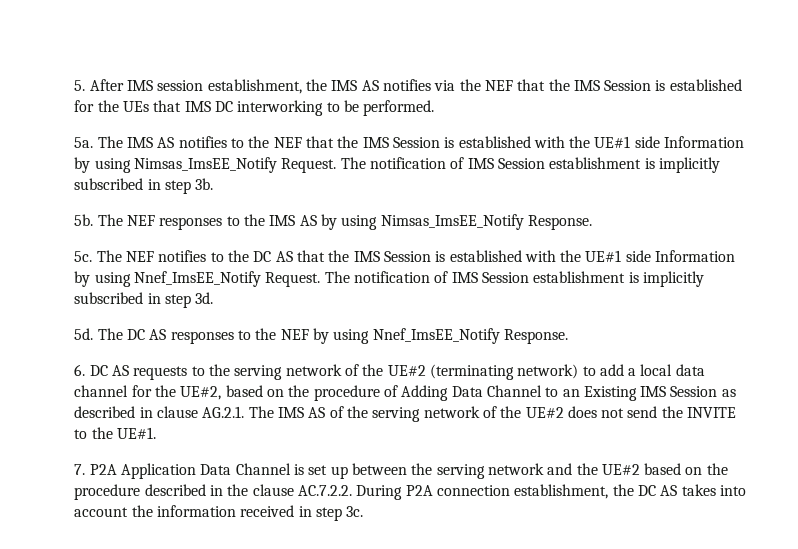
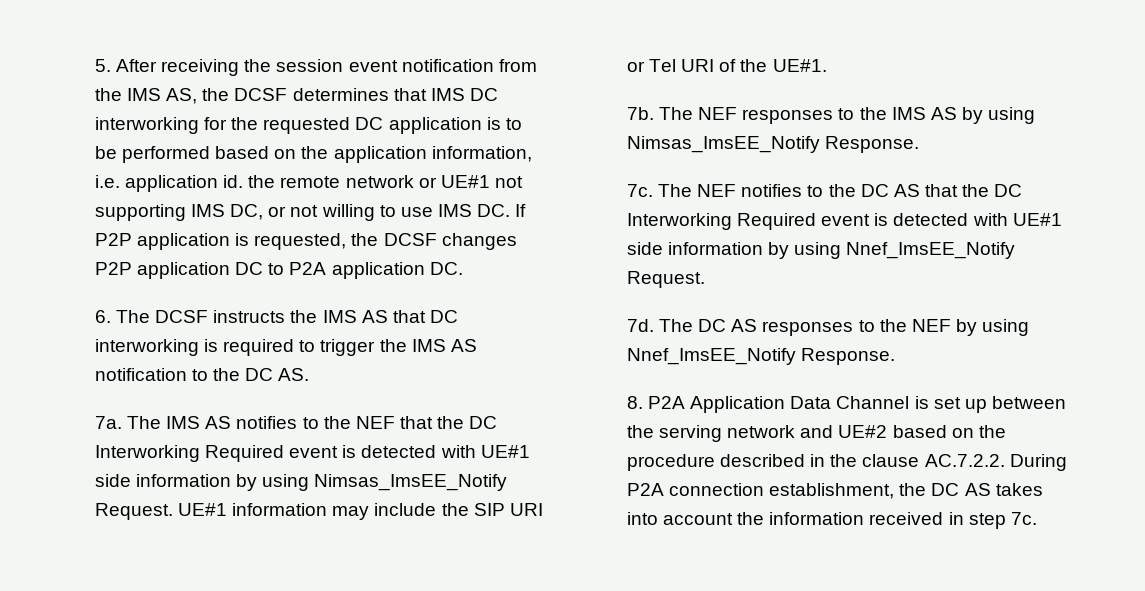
- 5. After IMS session establishment, the IMS AS notifies via the NEF that the IMS Session is established for the UEs that IMS DC interworking to be performed.
- 5a.
+ 5. After receiving the session event notification from the IMS AS, the DCSF determines that IMS DC interworking for the requested DC application is to be performed based on the application information, i.e. application id. the remote network or UE#1 not supporting IMS DC, or not willing to use IMS DC. If P2P application is requested, the DCSF changes P2P application DC to P2A application DC.
+ 6. The DCSF instructs the IMS AS that DC interworking is required to trigger the IMS AS notification to the DC AS.
+ 7a.
- The IMS AS notifies to the NEF that the IMS Session is established with the UE#1 side Information by using Nimsas_ImsEE_Notify Request.
+ The IMS AS notifies to the NEF that the DC Interworking Required event is detected with UE#1 side information by using Nimsas_ImsEE_Notify Request.
- The notification of IMS Session establishment is implicitly subscribed in step 3b.
- 5b.
+ UE#1 information may include the SIP URI or Tel URI of the UE#1.
+ 7b.
  The NEF responses to the IMS AS by using Nimsas_ImsEE_Notify Response.
- 5c.
+ 7c.
- The NEF notifies to the DC AS that the IMS Session is established with the UE#1 side Information by using Nnef_ImsEE_Notify Request. The notification of IMS Session establishment is implicitly subscribed in step 3d.
- 5d.
+ The NEF notifies to the DC AS that the DC Interworking Required event is detected with UE#1 side information by using Nnef_ImsEE_Notify Request.
+ 7d.
- 6. DC AS requests to the serving network of the UE#2 (terminating network) to add a local data channel for the UE#2, based on the procedure of Adding Data Channel to an Existing IMS Session as described in clause AG.2.1. The IMS AS of the serving network of the UE#2 does not send the INVITE to the UE#1.
- 7. P2A Application Data Channel is set up between the serving network and the UE#2 based on the procedure described in the clause AC.7.2.2. During P2A connection establishment, the DC AS takes into account the information received in step 3c.
+ 8. P2A Application Data Channel is set up between the serving network and UE#2 based on the procedure described in the clause AC.7.2.2. During P2A connection establishment, the DC AS takes into account the information received in step 7c.

